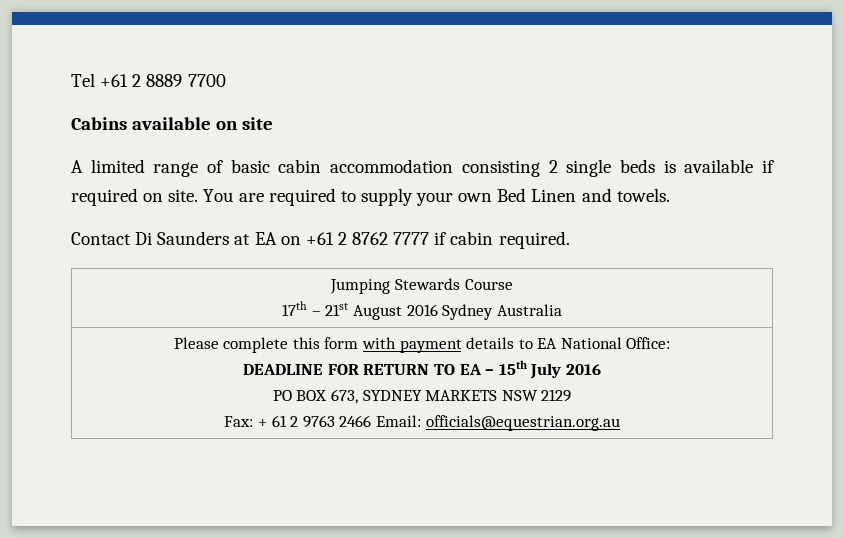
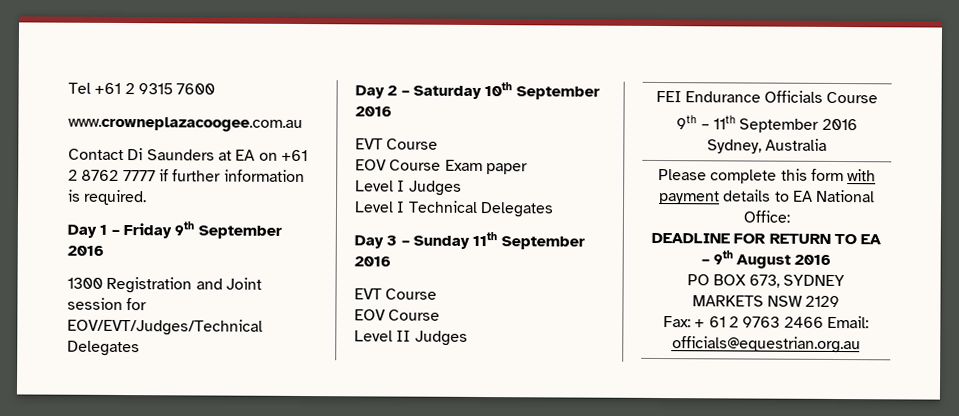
- Tel +61 2 8889 7700
- Cabins available on site
- A limited range of basic cabin accommodation consisting 2 single beds is available if required on site. You are required to supply your own Bed Linen and towels.
+ Tel +61 2 9315 7600
+ www.crowneplazacoogee.com.au
- Contact Di Saunders at EA on +61 2 8762 7777 if cabin required.
- Jumping Stewards Course
- 17th – 21st August 2016 Sydney Australia
+ Contact Di Saunders at EA on +61 2 8762 7777 if further information is required.
+ Day 1 – Friday 9th September 2016
+ 1300 Registration and Joint session for EOV/EVT/Judges/Technical Delegates
+ Day 2 – Saturday 10th September 2016
+ EVT Course
+ EOV Course Exam paper
+ Level I Judges
+ Level I Technical Delegates
+ Day 3 – Sunday 11th September 2016
+ EVT Course
+ EOV Course
+ Level II Judges
+ FEI Endurance Officials Course
+ 9th – 11th September 2016 Sydney, Australia
  Please complete this form with payment details to EA National Office:
- DEADLINE FOR RETURN TO EA – 15th July 2016
+ DEADLINE FOR RETURN TO EA – 9th August 2016

